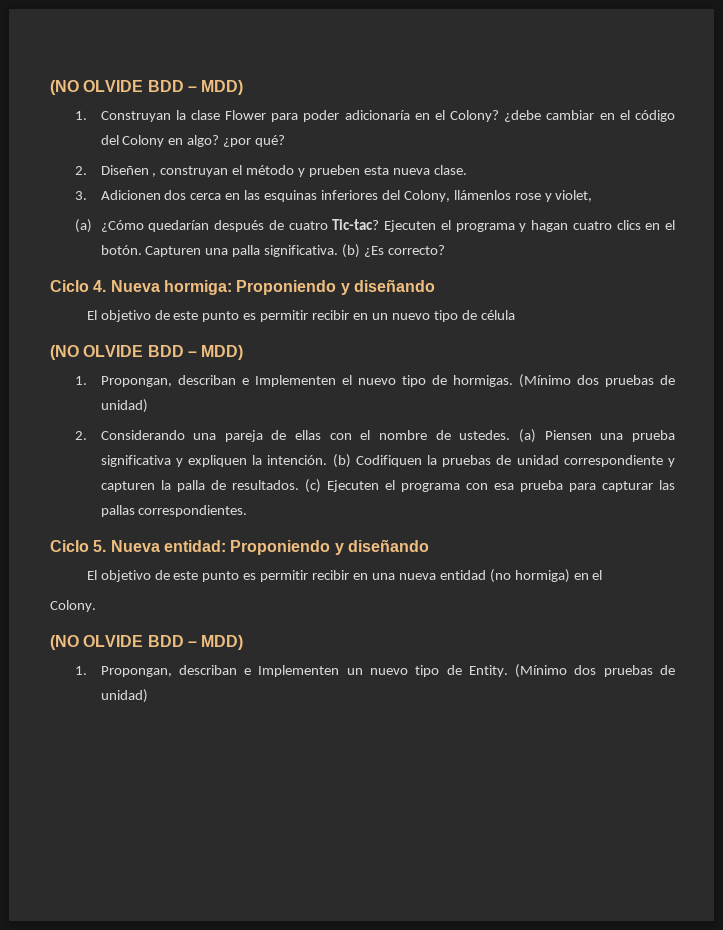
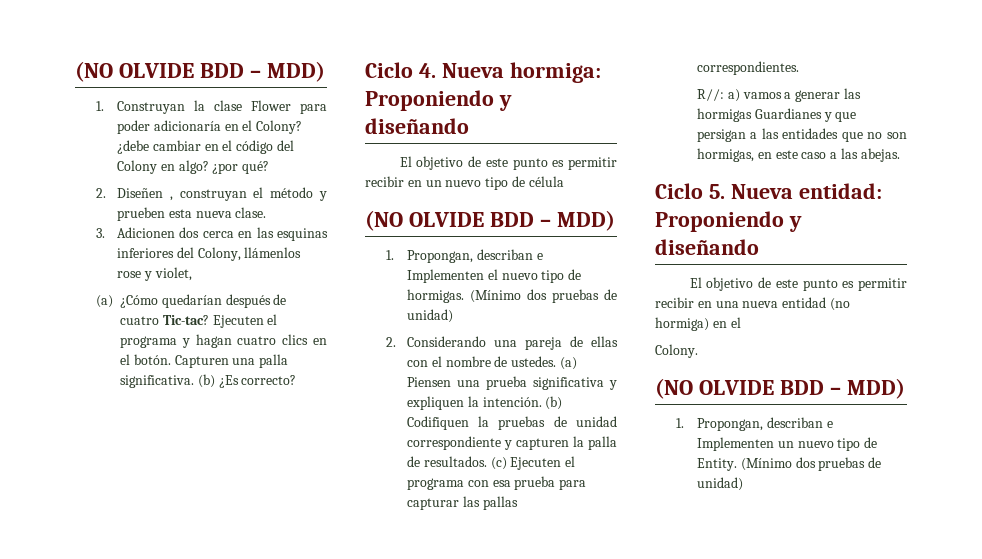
+ R//: a) vamos a generar las hormigas Guardianes y que persigan a las entidades que no son hormigas, en este caso a las abejas.

